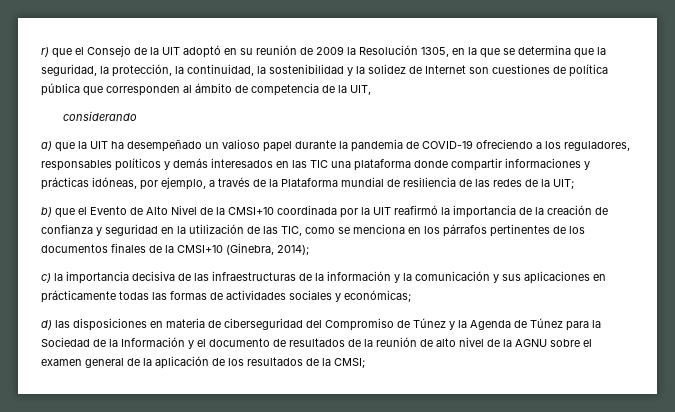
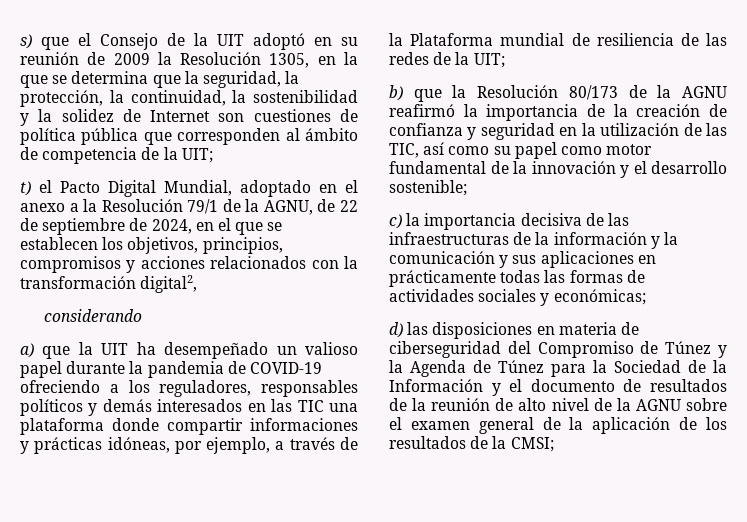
- r) que el Consejo de la UIT adoptó en su reunión de 2009 la Resolución 1305, en la que se determina que la seguridad, la protección, la continuidad, la sostenibilidad y la solidez de Internet son cuestiones de política pública que corresponden al ámbito de competencia de la UIT,
+ s) que el Consejo de la UIT adoptó en su reunión de 2009 la Resolución 1305, en la que se determina que la seguridad, la protección, la continuidad, la sostenibilidad y la solidez de Internet son cuestiones de política pública que corresponden al ámbito de competencia de la UIT;
+ t) el Pacto Digital Mundial, adoptado en el anexo a la Resolución 79/1 de la AGNU, de 22 de septiembre de 2024, en el que se establecen los objetivos, principios, compromisos y acciones relacionados con la transformación digital2,
- b) que el Evento de Alto Nivel de la CMSI+10 coordinada por la UIT reafirmó la importancia de la creación de confianza y seguridad en la utilización de las TIC, como se menciona en los párrafos pertinentes de los documentos finales de la CMSI+10 (Ginebra, 2014);
+ b) que la Resolución 80/173 de la AGNU reafirmó la importancia de la creación de confianza y seguridad en la utilización de las TIC, así como su papel como motor fundamental de la innovación y el desarrollo sostenible;

